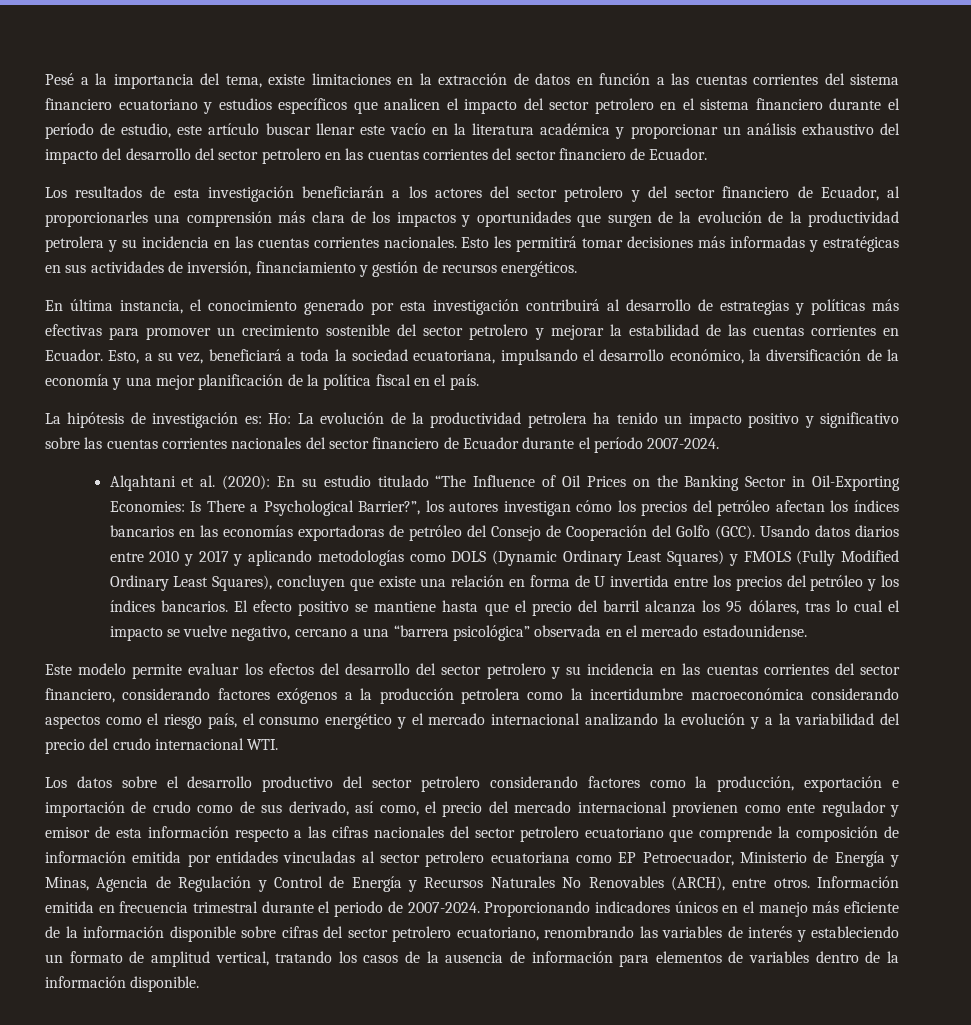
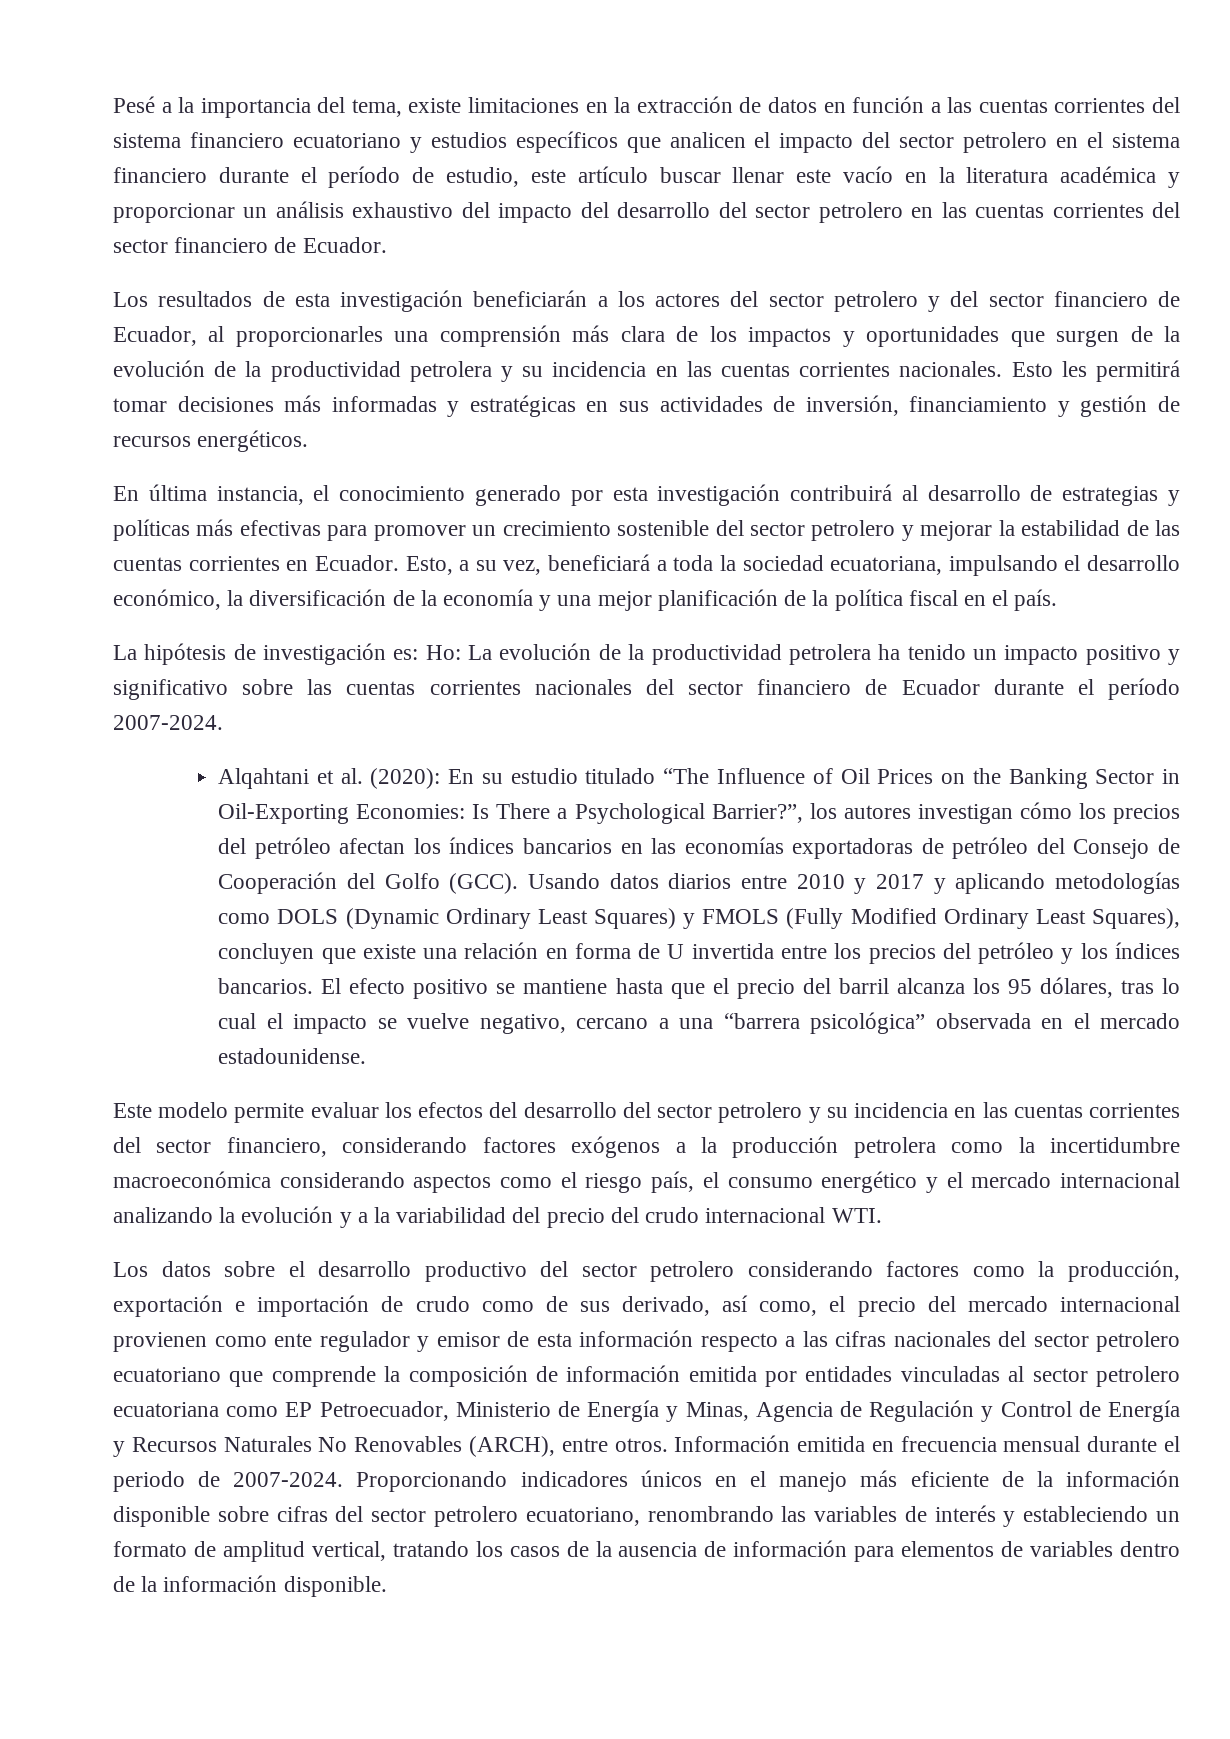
- Información emitida en frecuencia trimestral durante el periodo de 2007-2024.
+ Información emitida en frecuencia mensual durante el periodo de 2007-2024.

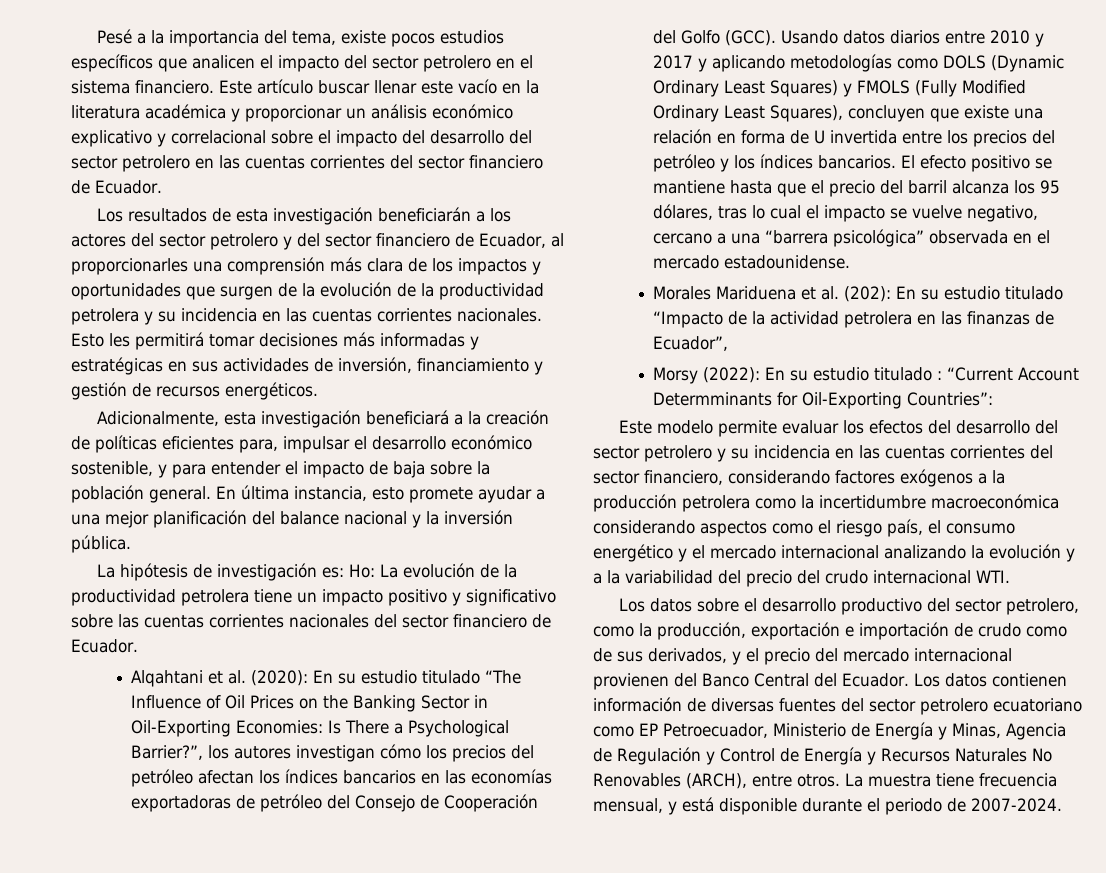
- Pesé a la importancia del tema, existe limitaciones en la extracción de datos en función a las cuentas corrientes del sistema financiero ecuatoriano y estudios específicos que analicen el impacto del sector petrolero en el sistema financiero durante el período de estudio, este artículo buscar llenar este vacío en la literatura académica y proporcionar un análisis exhaustivo del impacto del desarrollo del sector petrolero en las cuentas corrientes del sector financiero de Ecuador.
+ Pesé a la importancia del tema, existe pocos estudios específicos que analicen el impacto del sector petrolero en el sistema financiero. Este artículo buscar llenar este vacío en la literatura académica y proporcionar un análisis económico explicativo y correlacional sobre el impacto del desarrollo del sector petrolero en las cuentas corrientes del sector financiero de Ecuador.
- En última instancia, el conocimiento generado por esta investigación contribuirá al desarrollo de estrategias y políticas más efectivas para promover un crecimiento sostenible del sector petrolero y mejorar la estabilidad de las cuentas corrientes en Ecuador. Esto, a su vez, beneficiará a toda la sociedad ecuatoriana, impulsando el desarrollo económico, la diversificación de la economía y una mejor planificación de la política fiscal en el país.
+ Adicionalmente, esta investigación beneficiará a la creación de políticas eficientes para, impulsar el desarrollo económico sostenible, y para entender el impacto de baja sobre la población general. En última instancia, esto promete ayudar a una mejor planificación del balance nacional y la inversión pública.
- La hipótesis de investigación es: Ho: La evolución de la productividad petrolera ha tenido un impacto positivo y significativo sobre las cuentas corrientes nacionales del sector financiero de Ecuador durante el período 2007-2024.
+ La hipótesis de investigación es: Ho: La evolución de la productividad petrolera tiene un impacto positivo y significativo sobre las cuentas corrientes nacionales del sector financiero de Ecuador.
+ Morales Mariduena et al. (202): En su estudio titulado “Impacto de la actividad petrolera en las finanzas de Ecuador”,
+ Morsy (2022): En su estudio titulado : “Current Account Determminants for Oil-Exporting Countries”:
- Los datos sobre el desarrollo productivo del sector petrolero considerando factores como la producción, exportación e importación de crudo como de sus derivado, así como, el precio del mercado internacional provienen como ente regulador y emisor de esta información respecto a las cifras nacionales del sector petrolero ecuatoriano que comprende la composición de información emitida por entidades vinculadas al sector petrolero ecuatoriana como EP Petroecuador, Ministerio de Energía y Minas, Agencia de Regulación y Control de Energía y Recursos Naturales No Renovables (ARCH), entre otros.
+ Los datos sobre el desarrollo productivo del sector petrolero, como la producción, exportación e importación de crudo como de sus derivados, y el precio del mercado internacional provienen del Banco Central del Ecuador. Los datos contienen información de diversas fuentes del sector petrolero ecuatoriano como EP Petroecuador, Ministerio de Energía y Minas, Agencia de Regulación y Control de Energía y Recursos Naturales No Renovables (ARCH), entre otros.
- Información emitida en frecuencia mensual durante el periodo de 2007-2024. Proporcionando indicadores únicos en el manejo más eficiente de la información disponible sobre cifras del sector petrolero ecuatoriano, renombrando las variables de interés y estableciendo un formato de amplitud vertical, tratando los casos de la ausencia de información para elementos de variables dentro de la información disponible.
+ La muestra tiene frecuencia mensual, y está disponible durante el periodo de 2007-2024.

